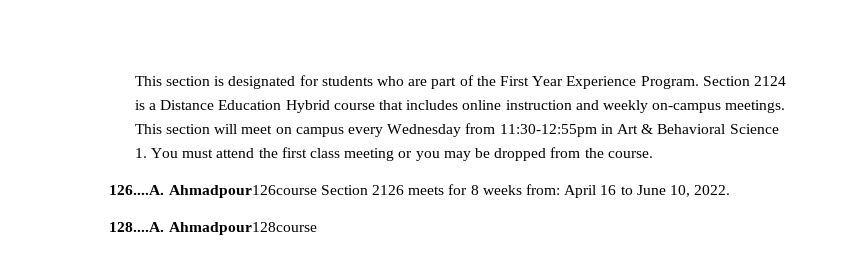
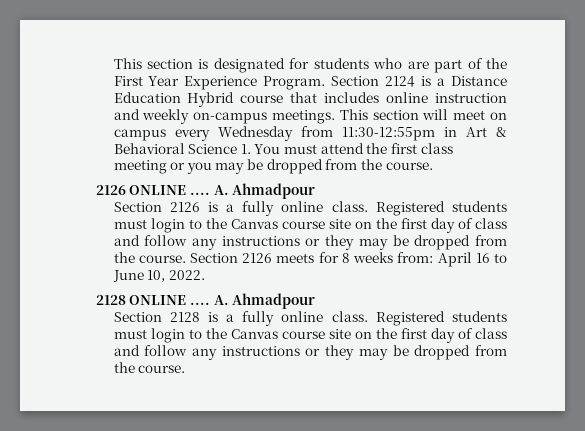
- 126....A. Ahmadpour126course Section 2126 meets for 8 weeks from: April 16 to June 10, 2022.
+ 2126 ONLINE .... A. Ahmadpour
+ Section 2126 is a fully online class. Registered students must login to the Canvas course site on the first day of class and follow any instructions or they may be dropped from the course. Section 2126 meets for 8 weeks from: April 16 to June 10, 2022.
- 128....A. Ahmadpour128course
+ 2128 ONLINE .... A. Ahmadpour
+ Section 2128 is a fully online class. Registered students must login to the Canvas course site on the first day of class and follow any instructions or they may be dropped from the course.

